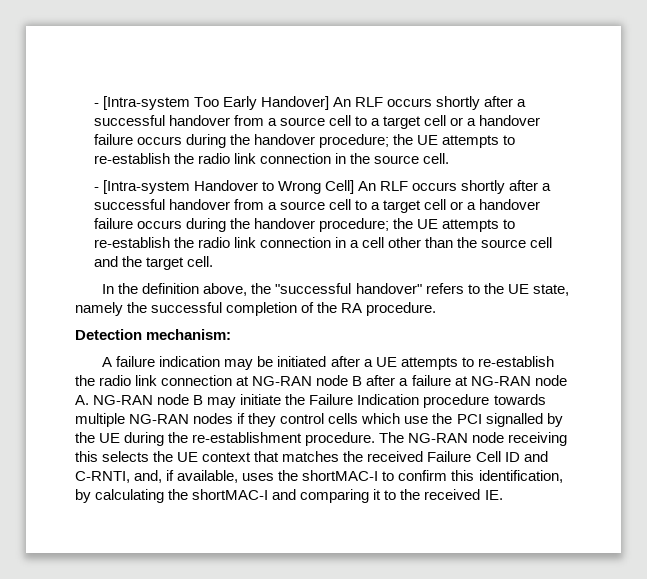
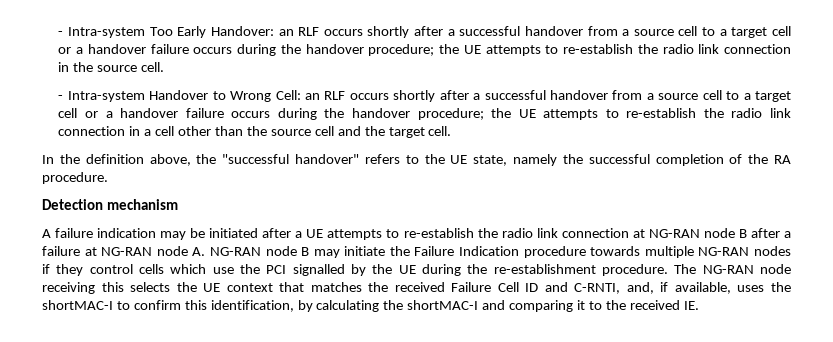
- - [Intra-system Too Early Handover] An RLF occurs shortly after a successful handover from a source cell to a target cell or a handover failure occurs during the handover procedure; the UE attempts to re-establish the radio link connection in the source cell.
+ - Intra-system Too Early Handover: an RLF occurs shortly after a successful handover from a source cell to a target cell or a handover failure occurs during the handover procedure; the UE attempts to re-establish the radio link connection in the source cell.
- - [Intra-system Handover to Wrong Cell] An RLF occurs shortly after a successful handover from a source cell to a target cell or a handover failure occurs during the handover procedure; the UE attempts to re-establish the radio link connection in a cell other than the source cell and the target cell.
+ - Intra-system Handover to Wrong Cell: an RLF occurs shortly after a successful handover from a source cell to a target cell or a handover failure occurs during the handover procedure; the UE attempts to re-establish the radio link connection in a cell other than the source cell and the target cell.
- Detection mechanism:
+ Detection mechanism

